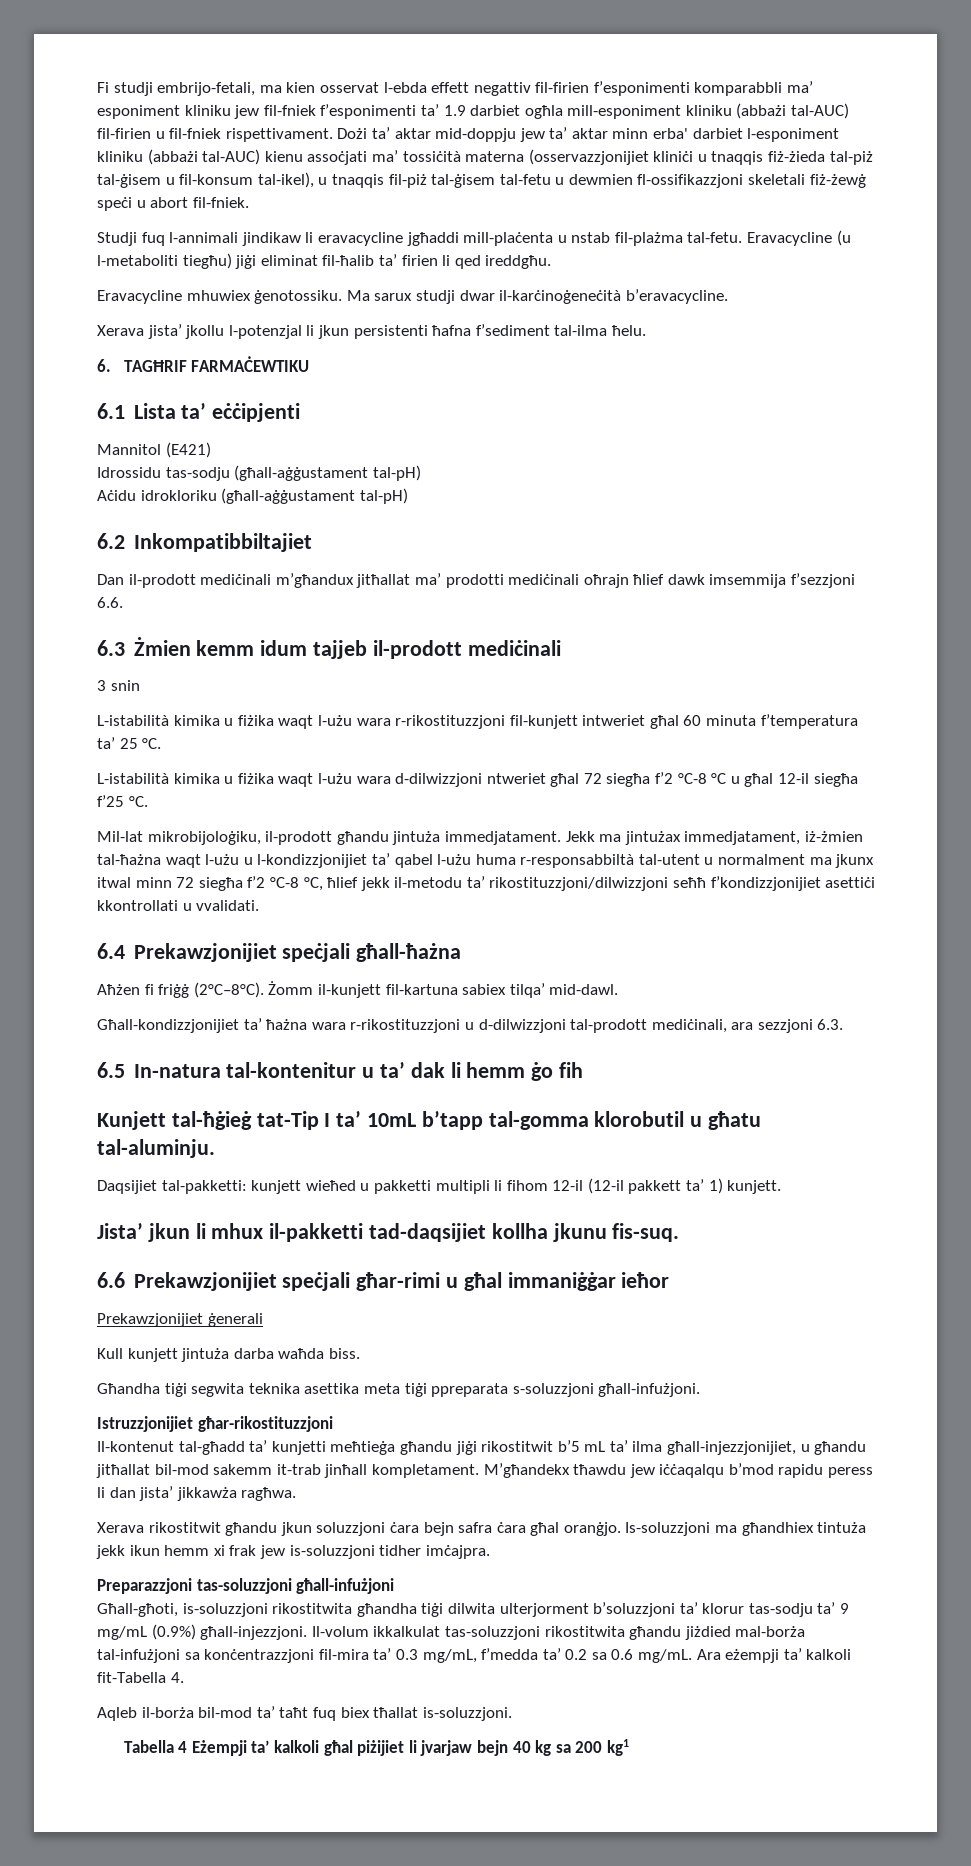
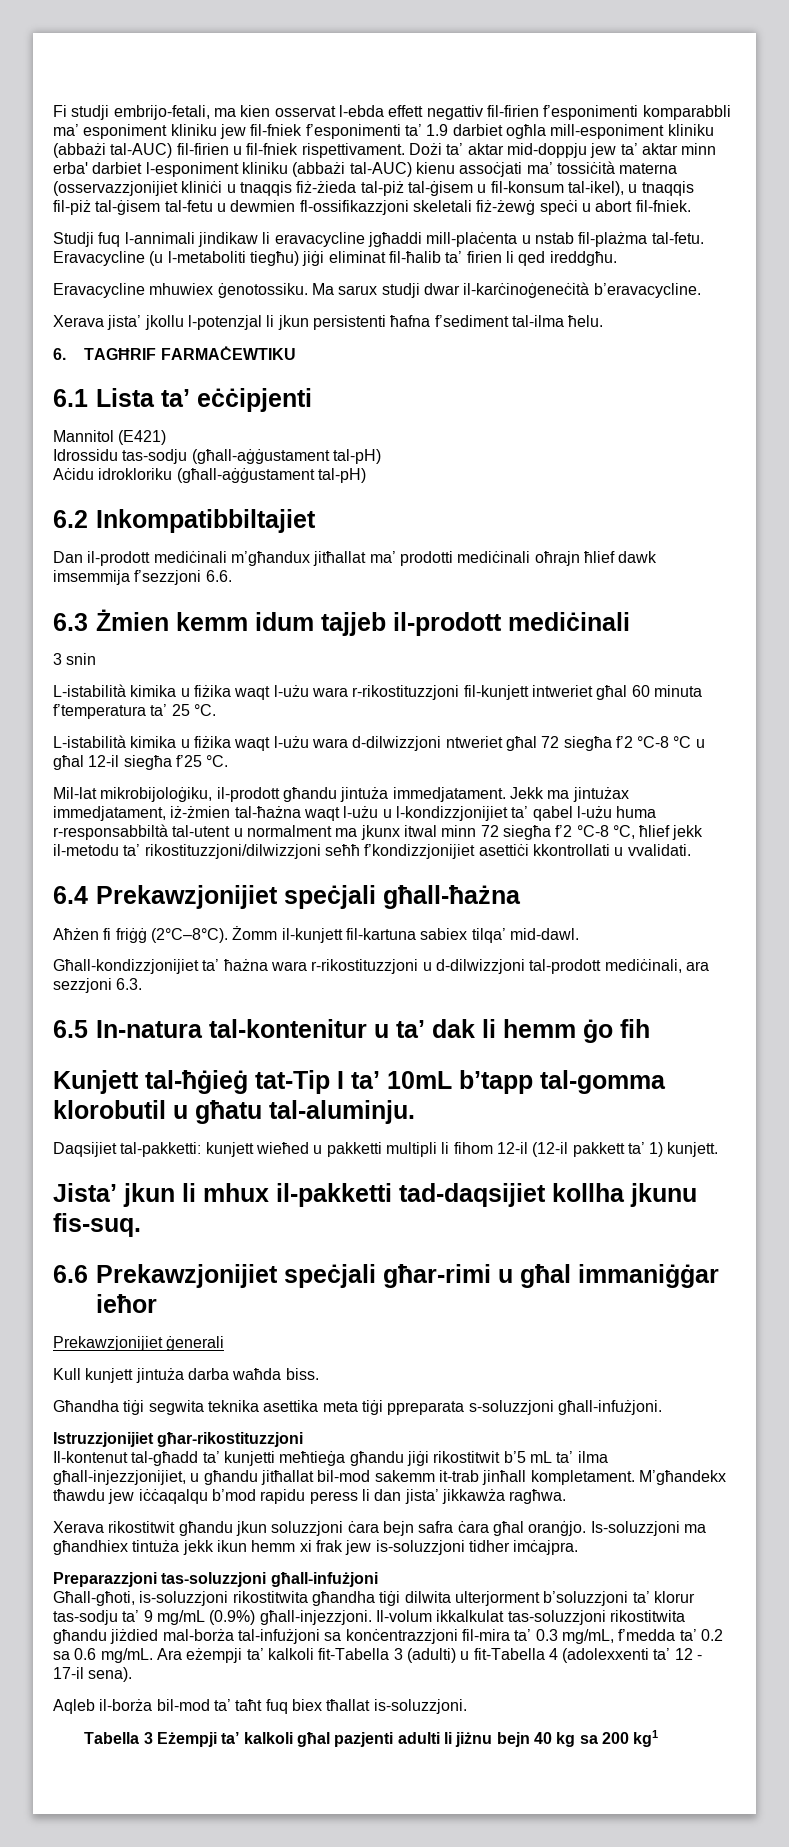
- Ara eżempji ta’ kalkoli fit-Tabella 4.
+ Ara eżempji ta’ kalkoli fit-Tabella 3 (adulti) u fit-Tabella 4 (adolexxenti ta’ 12 - 17-il sena).
- Tabella 4 Eżempji ta’ kalkoli għal piżijiet li jvarjaw bejn 40 kg sa 200 kg1
+ Tabella 3 Eżempji ta’ kalkoli għal pazjenti adulti li jiżnu bejn 40 kg sa 200 kg1

